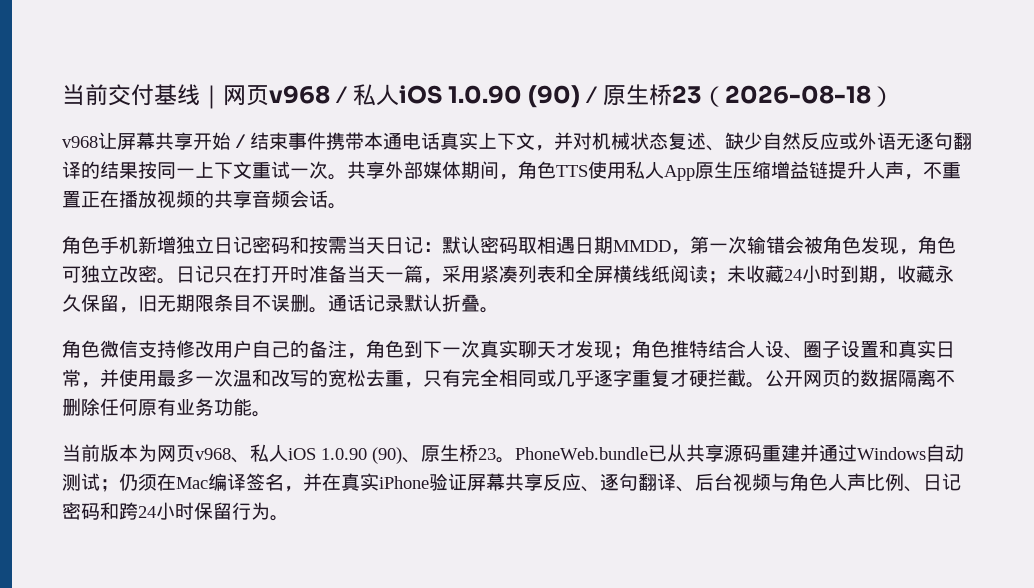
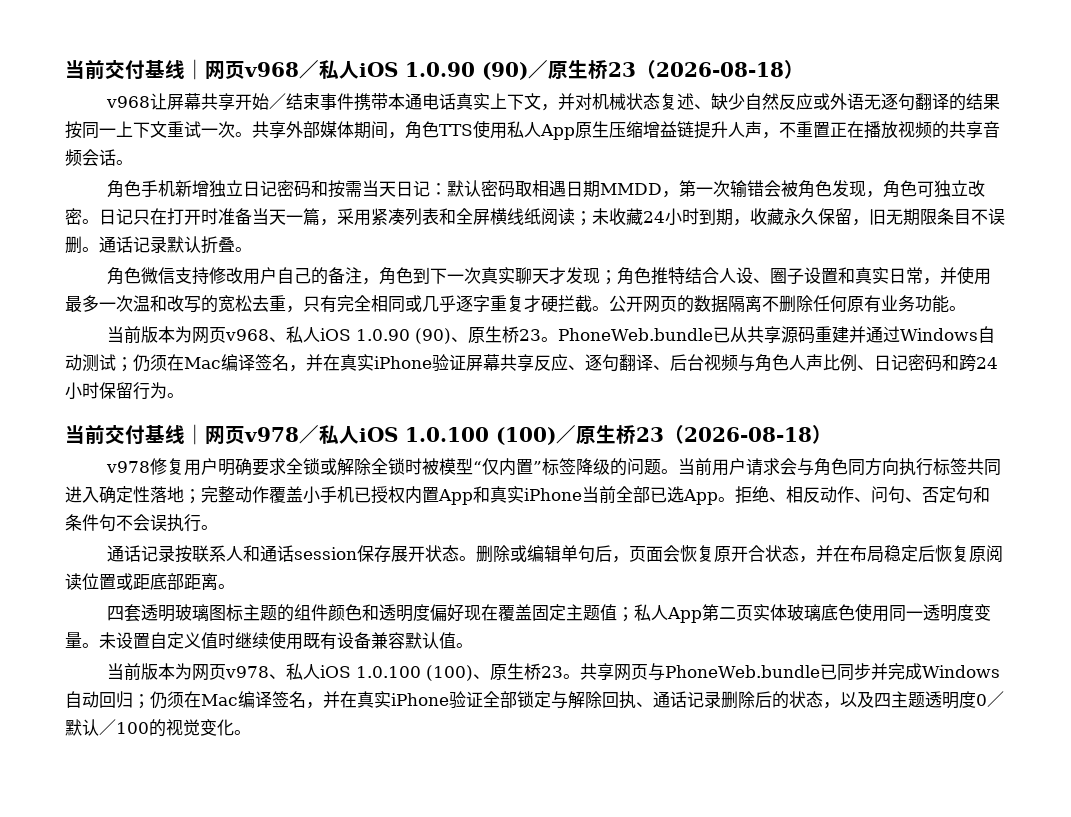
+ 当前交付基线｜网页v978／私人iOS 1.0.100 (100)／原生桥23（2026-08-18）
+ v978修复用户明确要求全锁或解除全锁时被模型“仅内置”标签降级的问题。当前用户请求会与角色同方向执行标签共同进入确定性落地；完整动作覆盖小手机已授权内置App和真实iPhone当前全部已选App。拒绝、相反动作、问句、否定句和条件句不会误执行。
+ 通话记录按联系人和通话session保存展开状态。删除或编辑单句后，页面会恢复原开合状态，并在布局稳定后恢复原阅读位置或距底部距离。
+ 四套透明玻璃图标主题的组件颜色和透明度偏好现在覆盖固定主题值；私人App第二页实体玻璃底色使用同一透明度变量。未设置自定义值时继续使用既有设备兼容默认值。
+ 当前版本为网页v978、私人iOS 1.0.100 (100)、原生桥23。共享网页与PhoneWeb.bundle已同步并完成Windows自动回归；仍须在Mac编译签名，并在真实iPhone验证全部锁定与解除回执、通话记录删除后的状态，以及四主题透明度0／默认／100的视觉变化。

